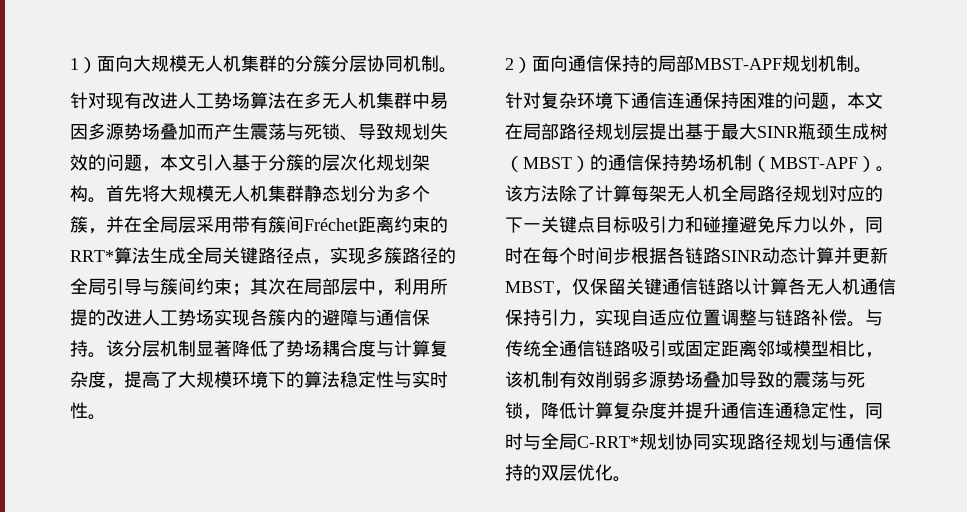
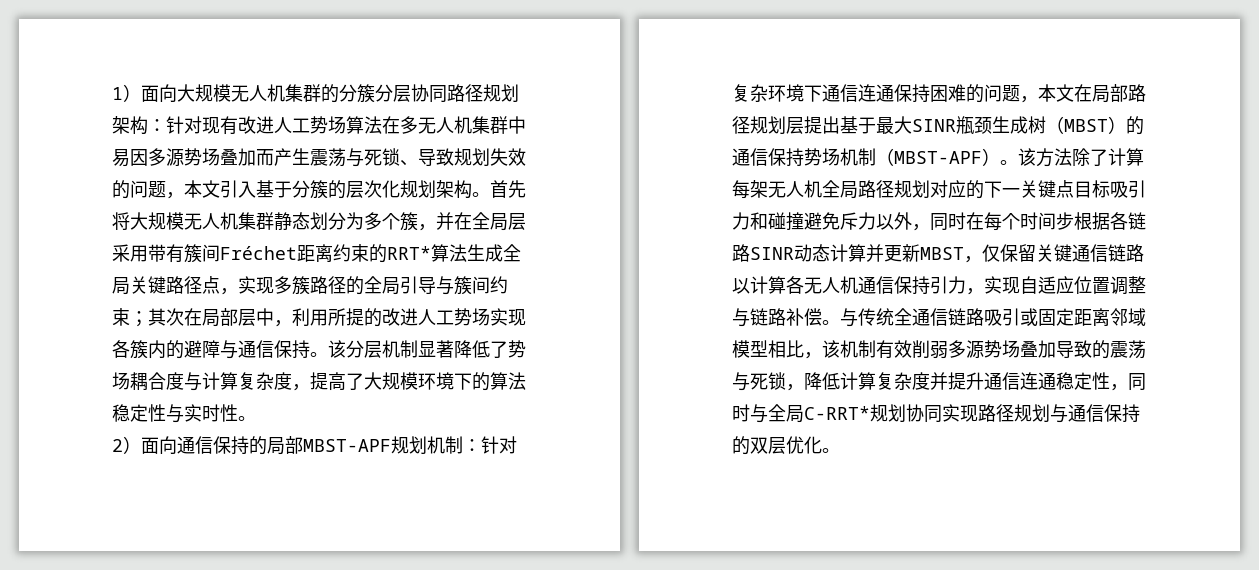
- 1）面向大规模无人机集群的分簇分层协同机制。
- 针对现有改进人工势场算法在多无人机集群中易因多源势场叠加而产生震荡与死锁、导致规划失效的问题，本文引入基于分簇的层次化规划架构。
+ 1）面向大规模无人机集群的分簇分层协同路径规划架构：针对现有改进人工势场算法在多无人机集群中易因多源势场叠加而产生震荡与死锁、导致规划失效的问题，本文引入基于分簇的层次化规划架构。
- 2）面向通信保持的局部MBST-APF规划机制。
- 针对复杂环境下通信连通保持困难的问题，本文在局部路径规划层提出基于最大SINR瓶颈生成树（MBST）的通信保持势场机制（MBST-APF）。
+ 2）面向通信保持的局部MBST-APF规划机制：针对复杂环境下通信连通保持困难的问题，本文在局部路径规划层提出基于最大SINR瓶颈生成树（MBST）的通信保持势场机制（MBST-APF）。

